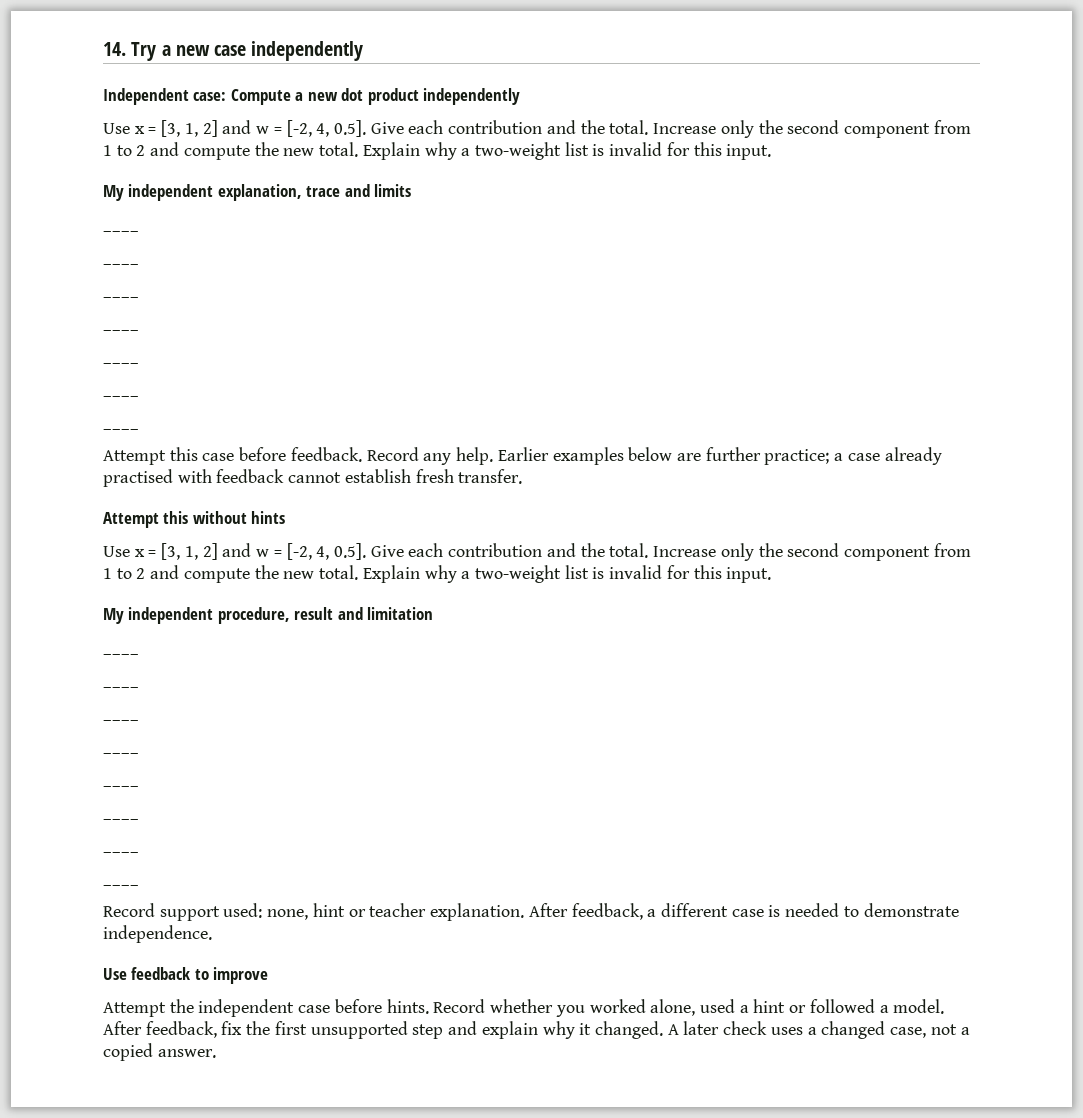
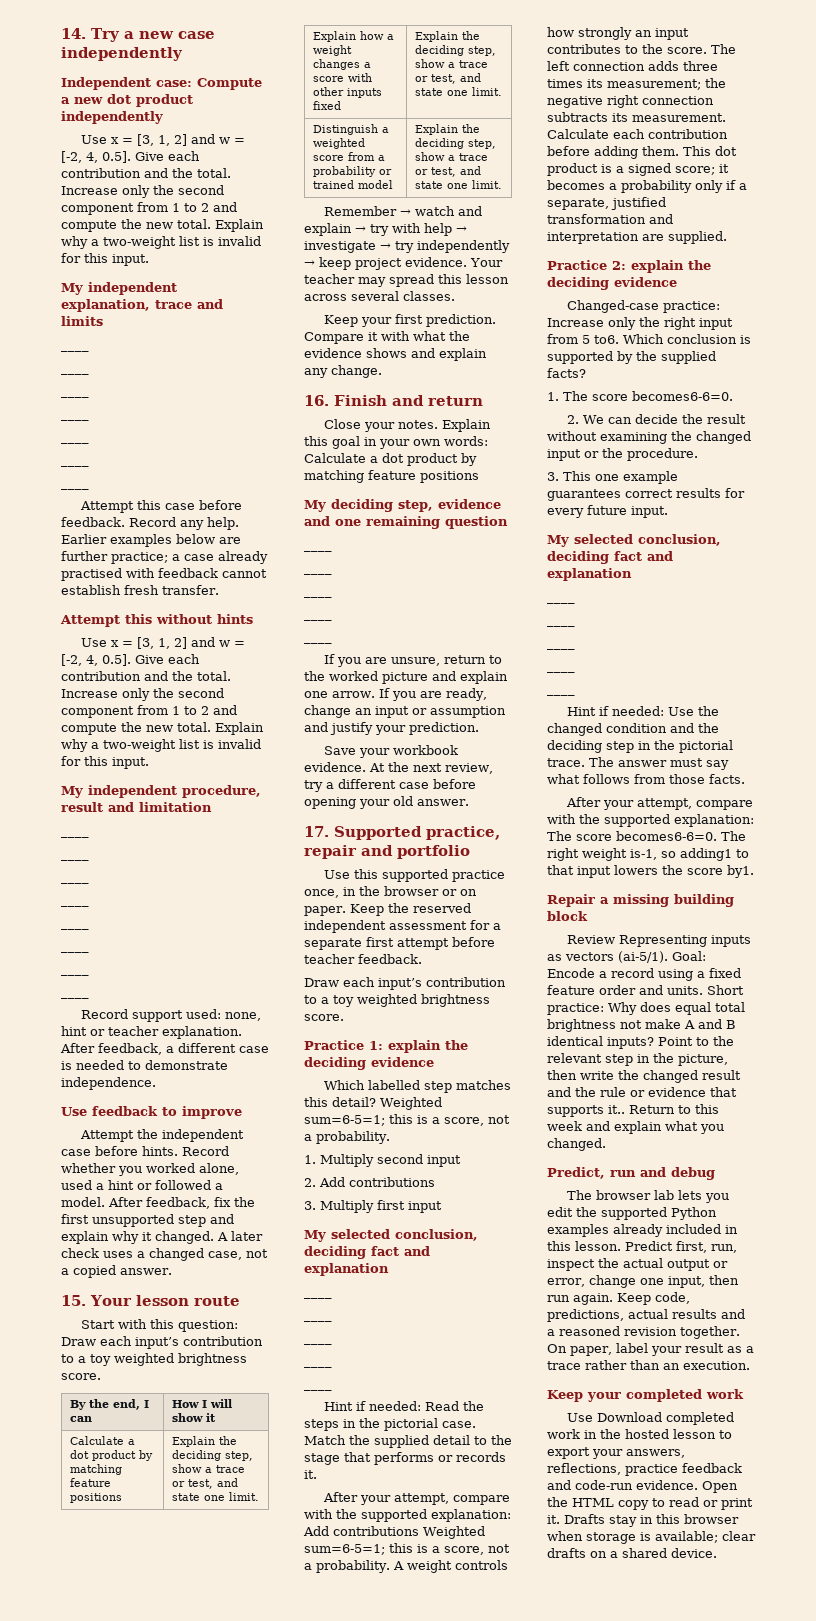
+ 15. Your lesson route
+ Start with this question: Draw each input’s contribution to a toy weighted brightness score.
+ By the end, I can | How I will show it
+ Calculate a dot product by matching feature positions | Explain the deciding step, show a trace or test, and state one limit.
+ Explain how a weight changes a score with other inputs fixed | Explain the deciding step, show a trace or test, and state one limit.
+ Distinguish a weighted score from a probability or trained model | Explain the deciding step, show a trace or test, and state one limit.
+ Remember → watch and explain → try with help → investigate → try independently → keep project evidence. Your teacher may spread this lesson across several classes.
+ Keep your first prediction. Compare it with what the evidence shows and explain any change.
+ 16. Finish and return
+ Close your notes. Explain this goal in your own words: Calculate a dot product by matching feature positions
+ My deciding step, evidence and one remaining question
+ ____
+ ____
+ ____
+ ____
+ ____
+ If you are unsure, return to the worked picture and explain one arrow. If you are ready, change an input or assumption and justify your prediction.
+ Save your workbook evidence. At the next review, try a different case before opening your old answer.
+ 17. Supported practice, repair and portfolio
+ Use this supported practice once, in the browser or on paper. Keep the reserved independent assessment for a separate first attempt before teacher feedback.
+ Draw each input’s contribution to a toy weighted brightness score.
+ Practice 1: explain the deciding evidence
+ Which labelled step matches this detail? Weighted sum=6-5=1; this is a score, not a probability.
+ 1. Multiply second input
+ 2. Add contributions
+ 3. Multiply first input
+ My selected conclusion, deciding fact and explanation
+ ____
+ ____
+ ____
+ ____
+ ____
+ Hint if needed: Read the steps in the pictorial case. Match the supplied detail to the stage that performs or records it.
+ After your attempt, compare with the supported explanation: Add contributions Weighted sum=6-5=1; this is a score, not a probability. A weight controls how strongly an input contributes to the score. The left connection adds three times its measurement; the negative right connection subtracts its measurement. Calculate each contribution before adding them. This dot product is a signed score; it becomes a probability only if a separate, justified transformation and interpretation are supplied.
+ Practice 2: explain the deciding evidence
+ Changed-case practice: Increase only the right input from 5 to6. Which conclusion is supported by the supplied facts?
+ 1. The score becomes6-6=0.
+ 2. We can decide the result without examining the changed input or the procedure.
+ 3. This one example guarantees correct results for every future input.
+ My selected conclusion, deciding fact and explanation
+ ____
+ ____
+ ____
+ ____
+ ____
+ Hint if needed: Use the changed condition and the deciding step in the pictorial trace. The answer must say what follows from those facts.
+ After your attempt, compare with the supported explanation: The score becomes6-6=0. The right weight is-1, so adding1 to that input lowers the score by1.
+ Repair a missing building block
+ Review Representing inputs as vectors (ai-5/1). Goal: Encode a record using a fixed feature order and units. Short practice: Why does equal total brightness not make A and B identical inputs? Point to the relevant step in the picture, then write the changed result and the rule or evidence that supports it.. Return to this week and explain what you changed.
+ Predict, run and debug
+ The browser lab lets you edit the supported Python examples already included in this lesson. Predict first, run, inspect the actual output or error, change one input, then run again. Keep code, predictions, actual results and a reasoned revision together. On paper, label your result as a trace rather than an execution.
+ Keep your completed work
+ Use Download completed work in the hosted lesson to export your answers, reflections, practice feedback and code-run evidence. Open the HTML copy to read or print it. Drafts stay in this browser when storage is available; clear drafts on a shared device.

